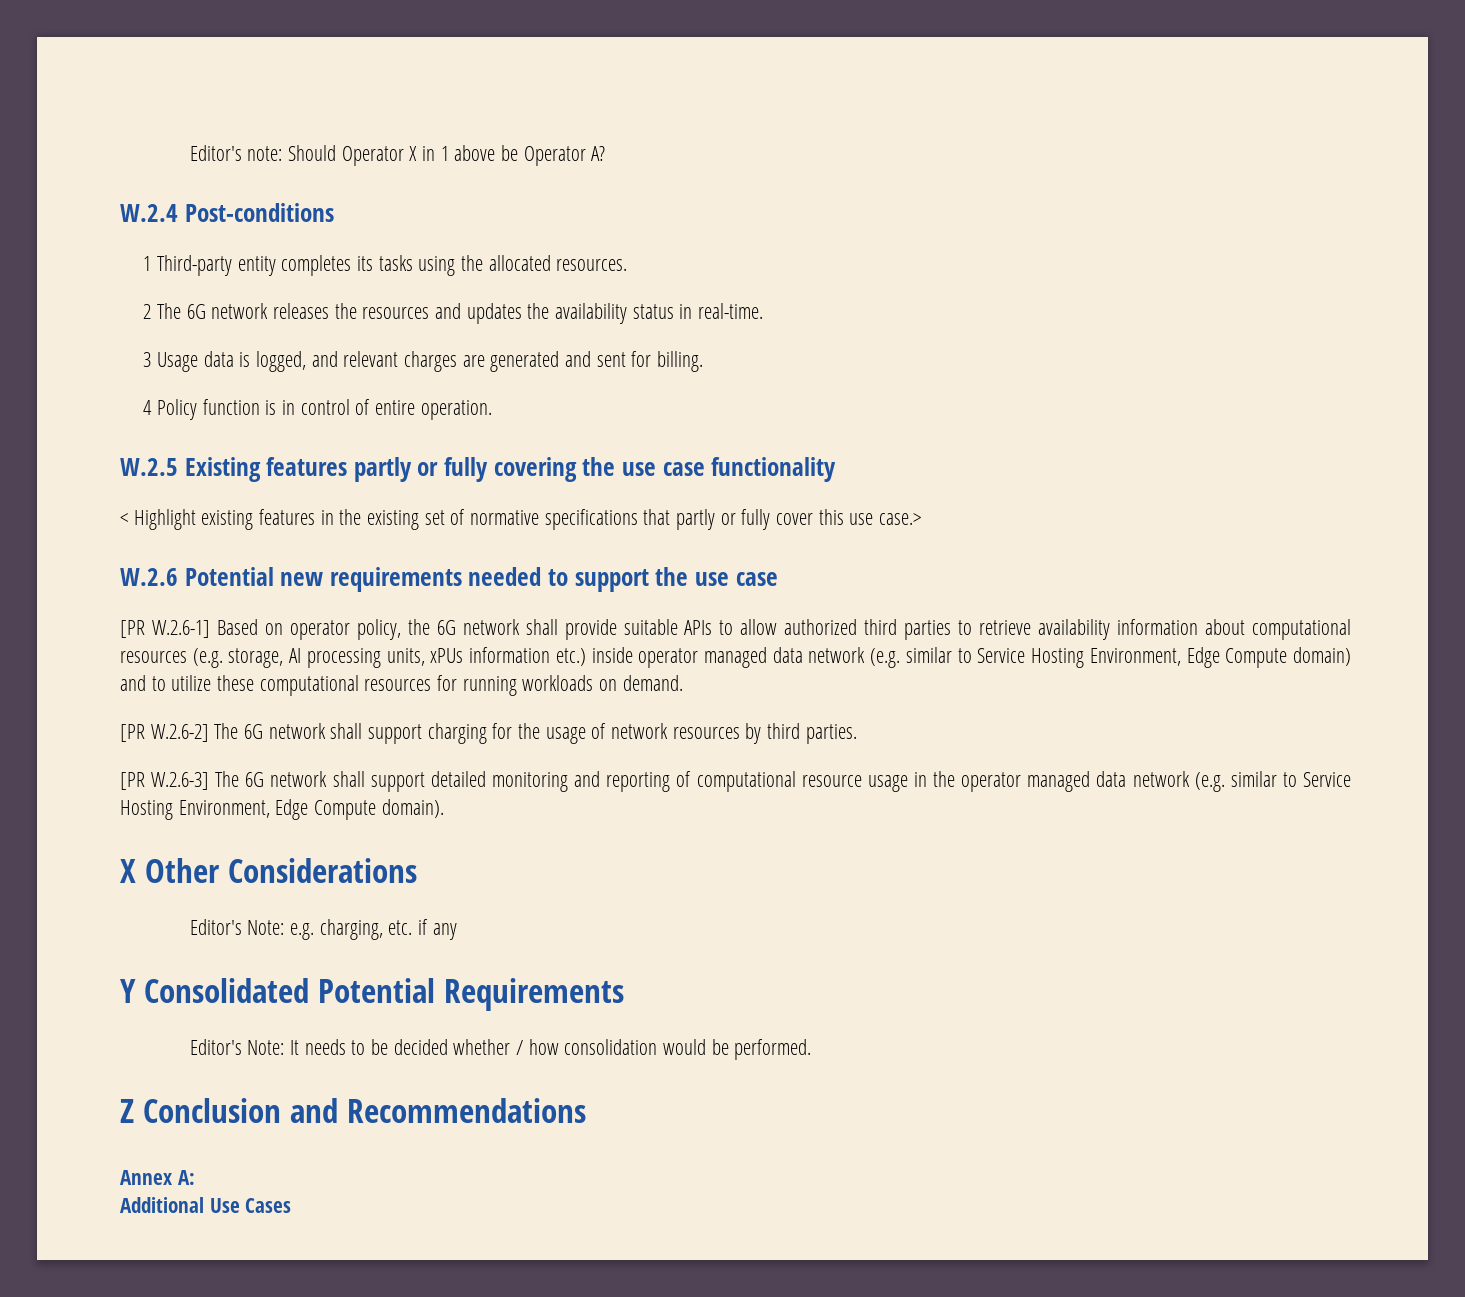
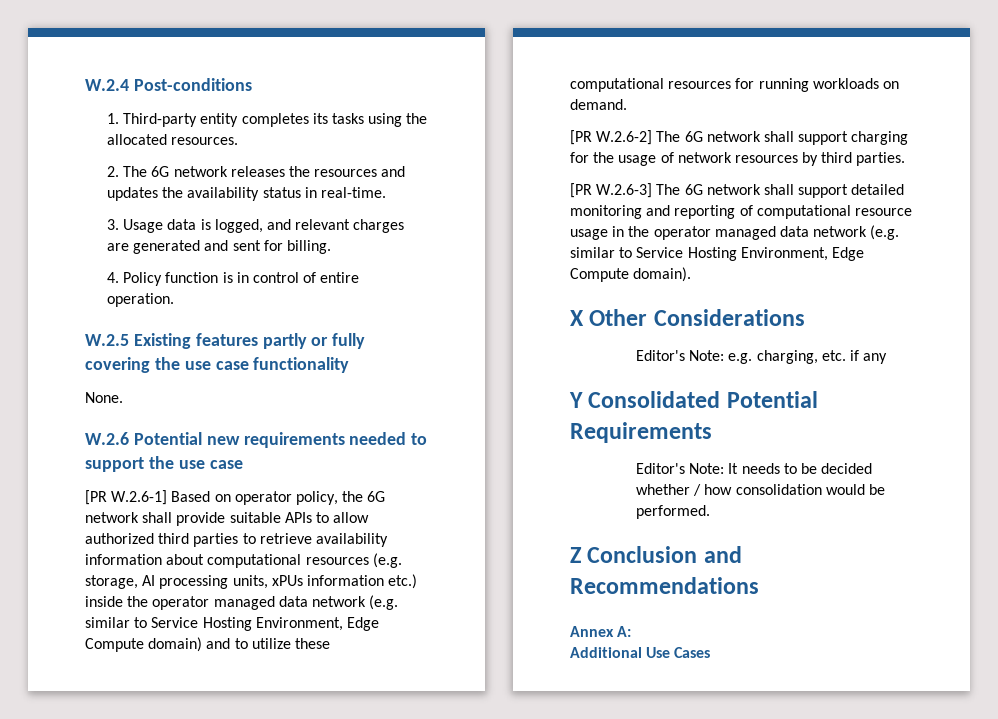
- Editor's note: Should Operator X in 1 above be Operator A?
- 1 Third-party entity completes its tasks using the allocated resources.
+ 1. Third-party entity completes its tasks using the allocated resources.
- 2 The 6G network releases the resources and updates the availability status in real-time.
+ 2. The 6G network releases the resources and updates the availability status in real-time.
- 3 Usage data is logged, and relevant charges are generated and sent for billing.
+ 3. Usage data is logged, and relevant charges are generated and sent for billing.
- 4 Policy function is in control of entire operation.
+ 4. Policy function is in control of entire operation.
- < Highlight existing features in the existing set of normative specifications that partly or fully cover this use case.>
+ None.
- [PR W.2.6-1] Based on operator policy, the 6G network shall provide suitable APIs to allow authorized third parties to retrieve availability information about computational resources (e.g. storage, AI processing units, xPUs information etc.) inside operator managed data network (e.g. similar to Service Hosting Environment, Edge Compute domain) and to utilize these computational resources for running workloads on demand.
+ [PR W.2.6-1] Based on operator policy, the 6G network shall provide suitable APIs to allow authorized third parties to retrieve availability information about computational resources (e.g. storage, AI processing units, xPUs information etc.) inside the operator managed data network (e.g. similar to Service Hosting Environment, Edge Compute domain) and to utilize these computational resources for running workloads on demand.

